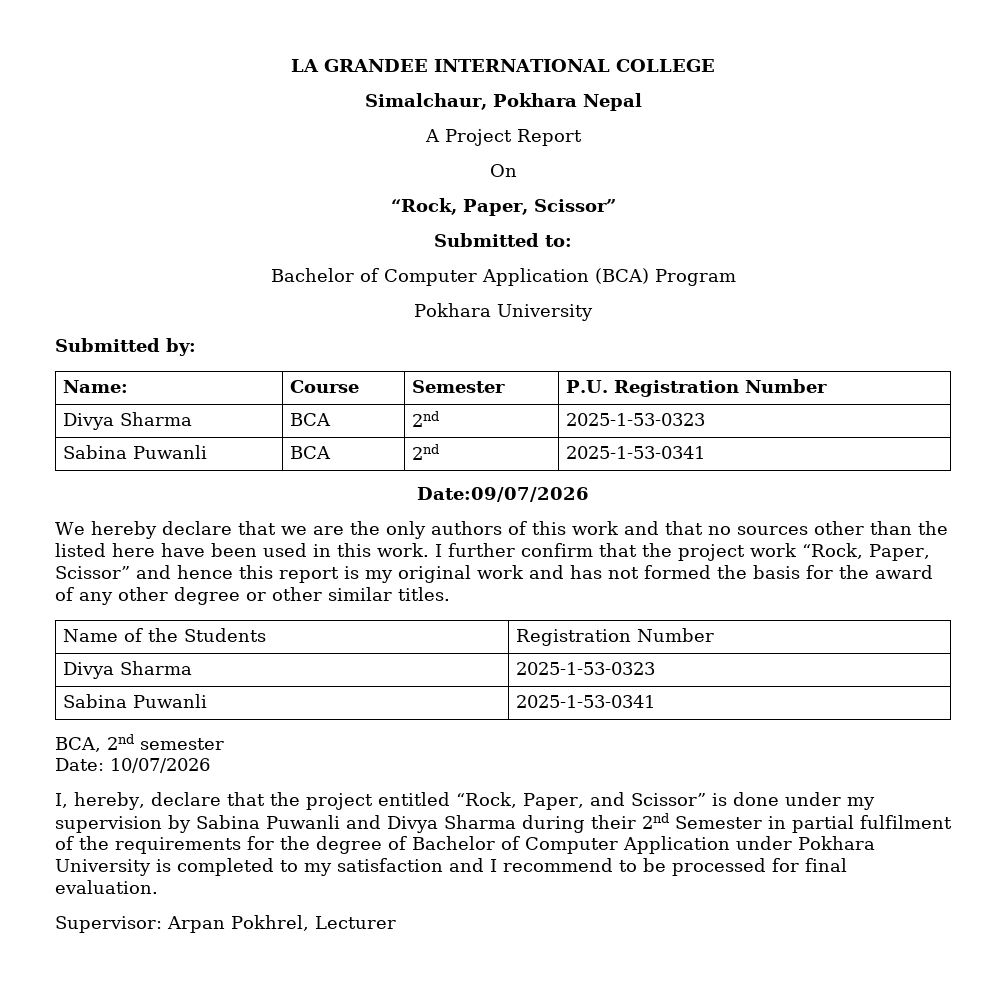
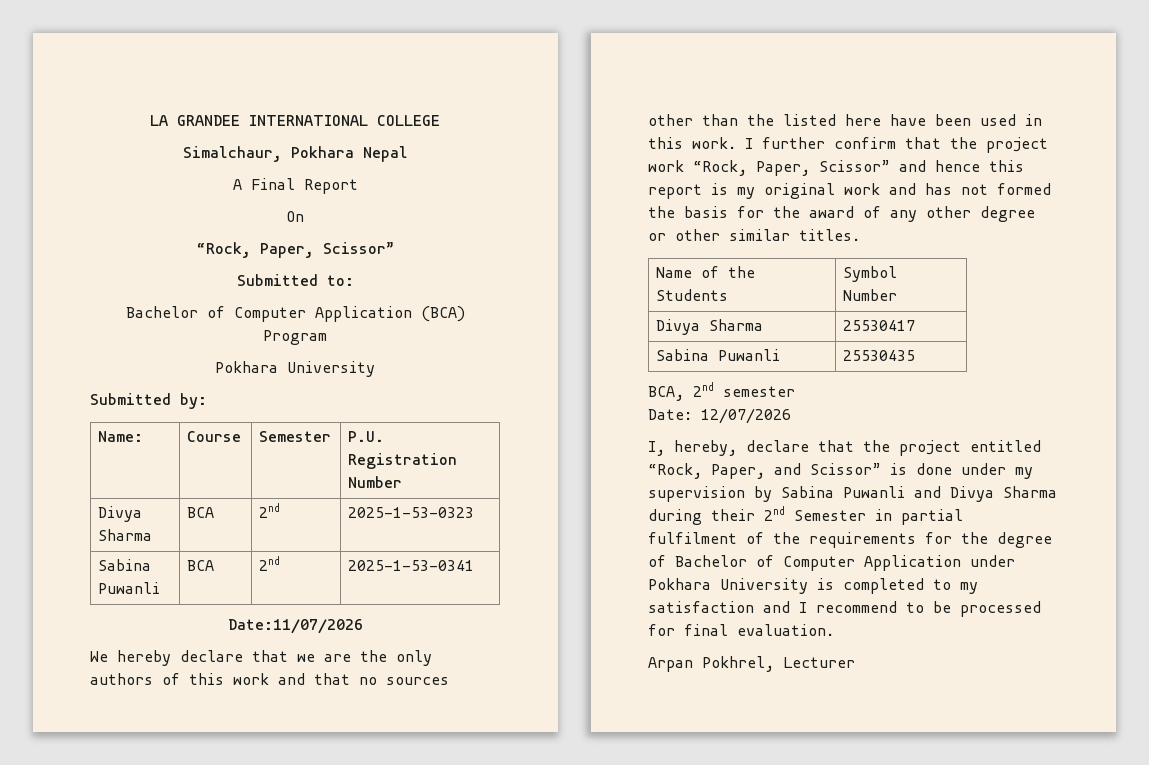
- A Project Report
+ A Final Report
- Date:09/07/2026
+ Date:11/07/2026
- Name of the Students | Registration Number
- Divya Sharma | 2025-1-53-0323
- Sabina Puwanli | 2025-1-53-0341
+ Name of the Students | Symbol Number
+ Divya Sharma | 25530417
+ Sabina Puwanli | 25530435
- Date: 10/07/2026
+ Date: 12/07/2026
- Supervisor: Arpan Pokhrel, Lecturer
+ Arpan Pokhrel, Lecturer

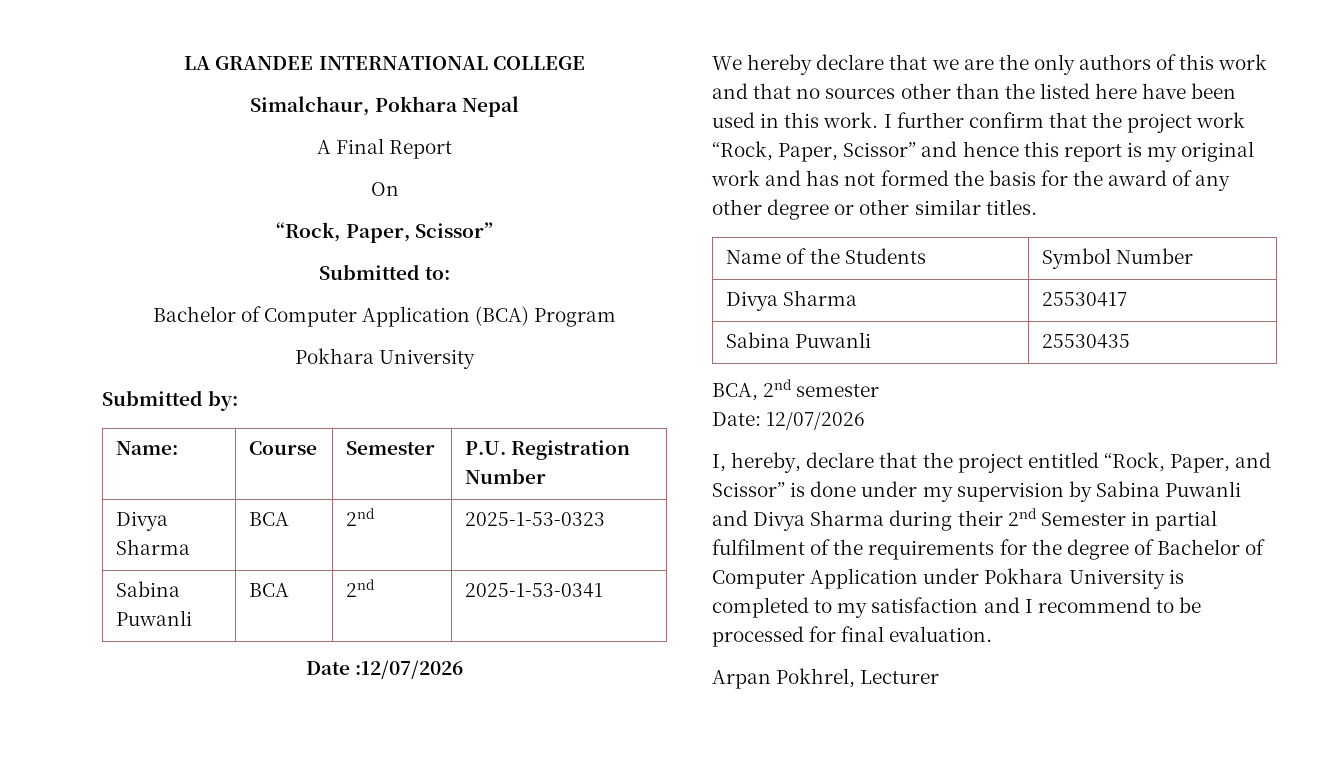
- Date:11/07/2026
+ Date :12/07/2026

